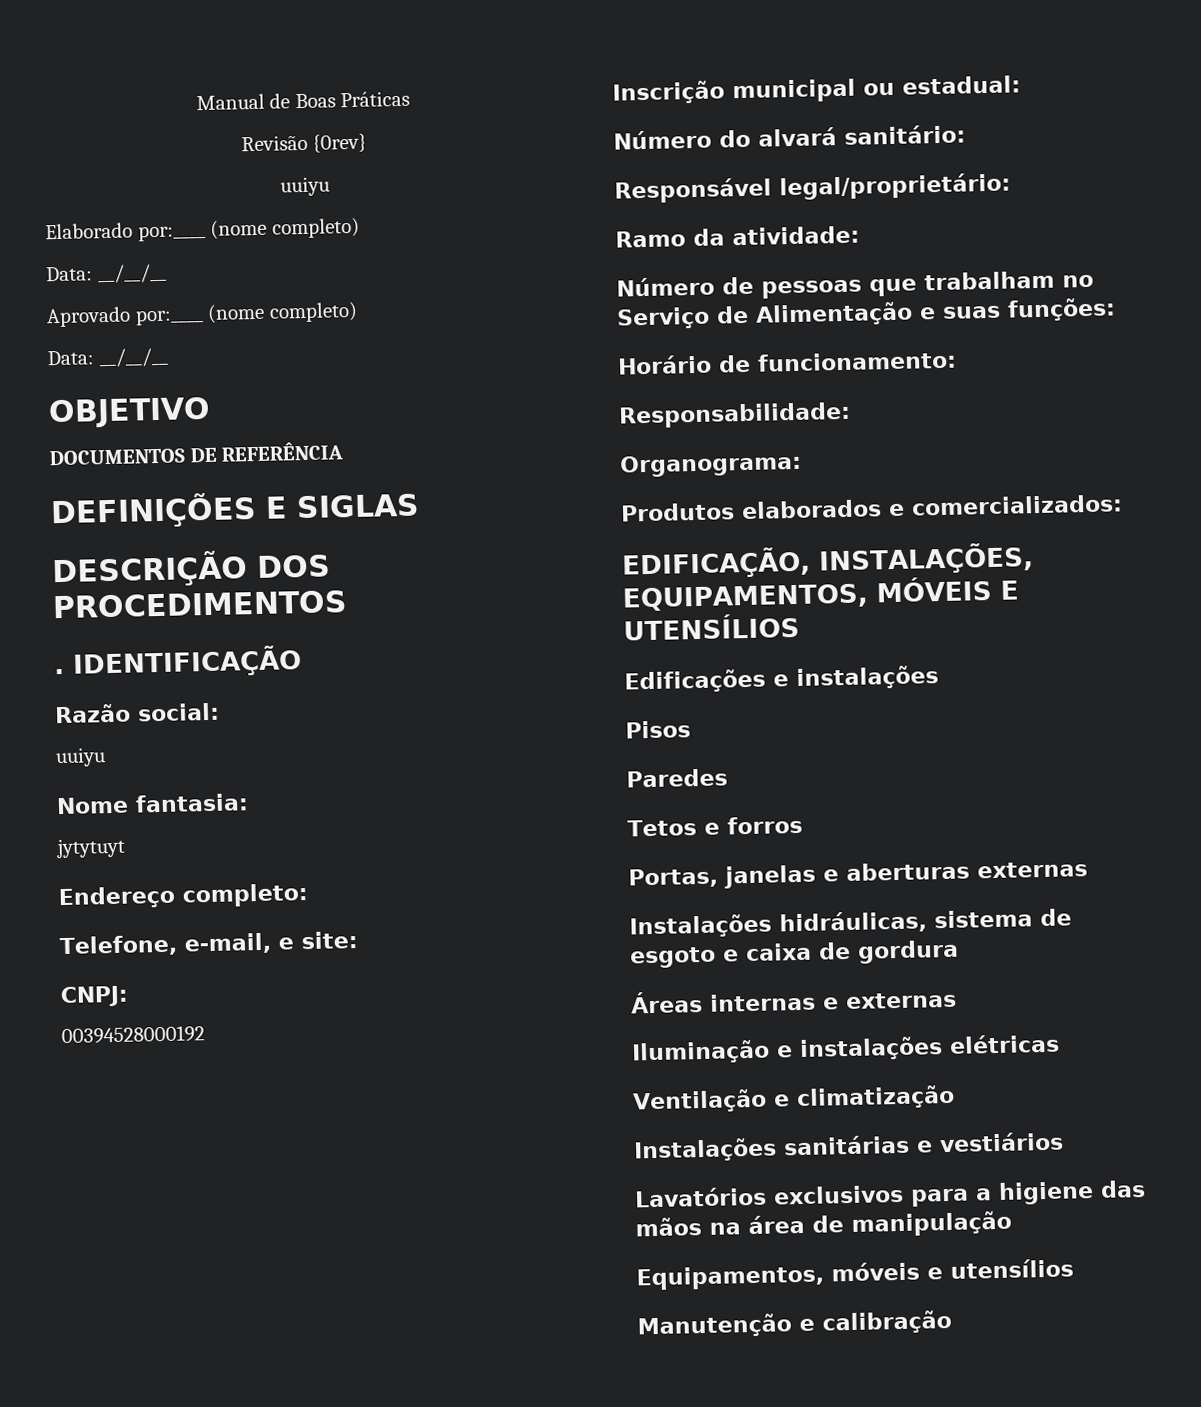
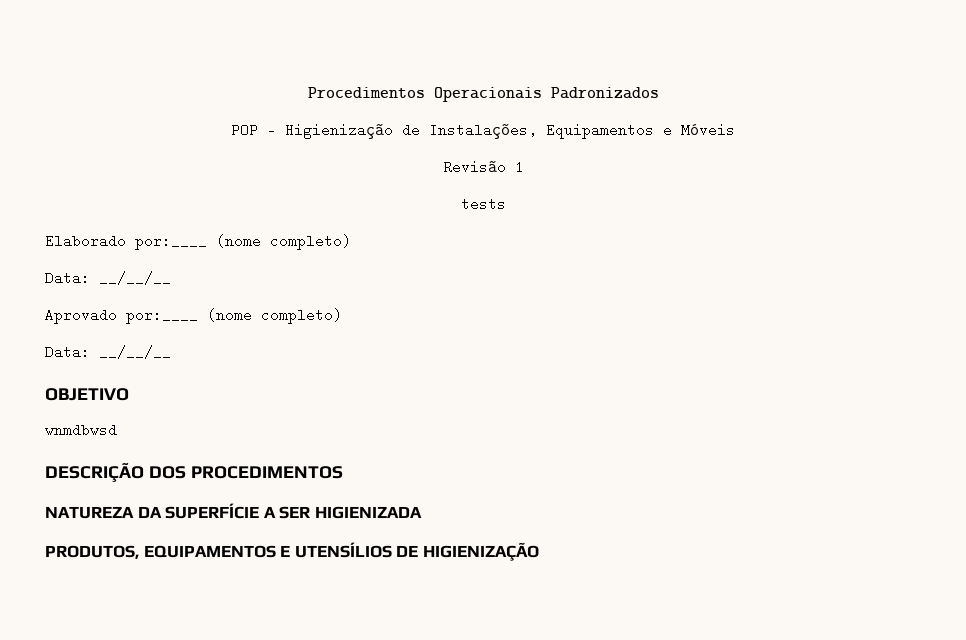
- Manual de Boas Práticas
+ Procedimentos Operacionais Padronizados
+ POP – Higienização de Instalações, Equipamentos e Móveis
- Revisão {0rev}
- uuiyu
+ Revisão 1
+ tests
- DOCUMENTOS DE REFERÊNCIA
- DEFINIÇÕES E SIGLAS
+ wnmdbwsd
  DESCRIÇÃO DOS PROCEDIMENTOS
- . IDENTIFICAÇÃO
- Razão social:
- uuiyu
- Nome fantasia:
- jytytuyt
- Endereço completo:
- Telefone, e-mail, e site:
- CNPJ:
- 00394528000192
- Inscrição municipal ou estadual:
- Número do alvará sanitário:
- Responsável legal/proprietário:
- Ramo da atividade:
- Número de pessoas que trabalham no Serviço de Alimentação e suas funções:
- Horário de funcionamento:
- Responsabilidade:
- Organograma:
- Produtos elaborados e comercializados:
- EDIFICAÇÃO, INSTALAÇÕES, EQUIPAMENTOS, MÓVEIS E UTENSÍLIOS
- Edificações e instalações
- Pisos
- Paredes
- Tetos e forros
- Portas, janelas e aberturas externas
- Instalações hidráulicas, sistema de esgoto e caixa de gordura
- Áreas internas e externas
- Iluminação e instalações elétricas
- Ventilação e climatização
- Instalações sanitárias e vestiários
- Lavatórios exclusivos para a higiene das mãos na área de manipulação
- Equipamentos, móveis e utensílios
- Manutenção e calibração
+ NATUREZA DA SUPERFÍCIE A SER HIGIENIZADA
+ PRODUTOS, EQUIPAMENTOS E UTENSÍLIOS DE HIGIENIZAÇÃO

